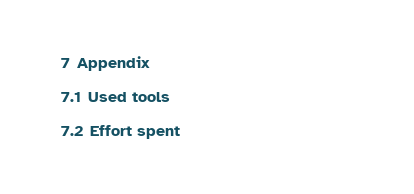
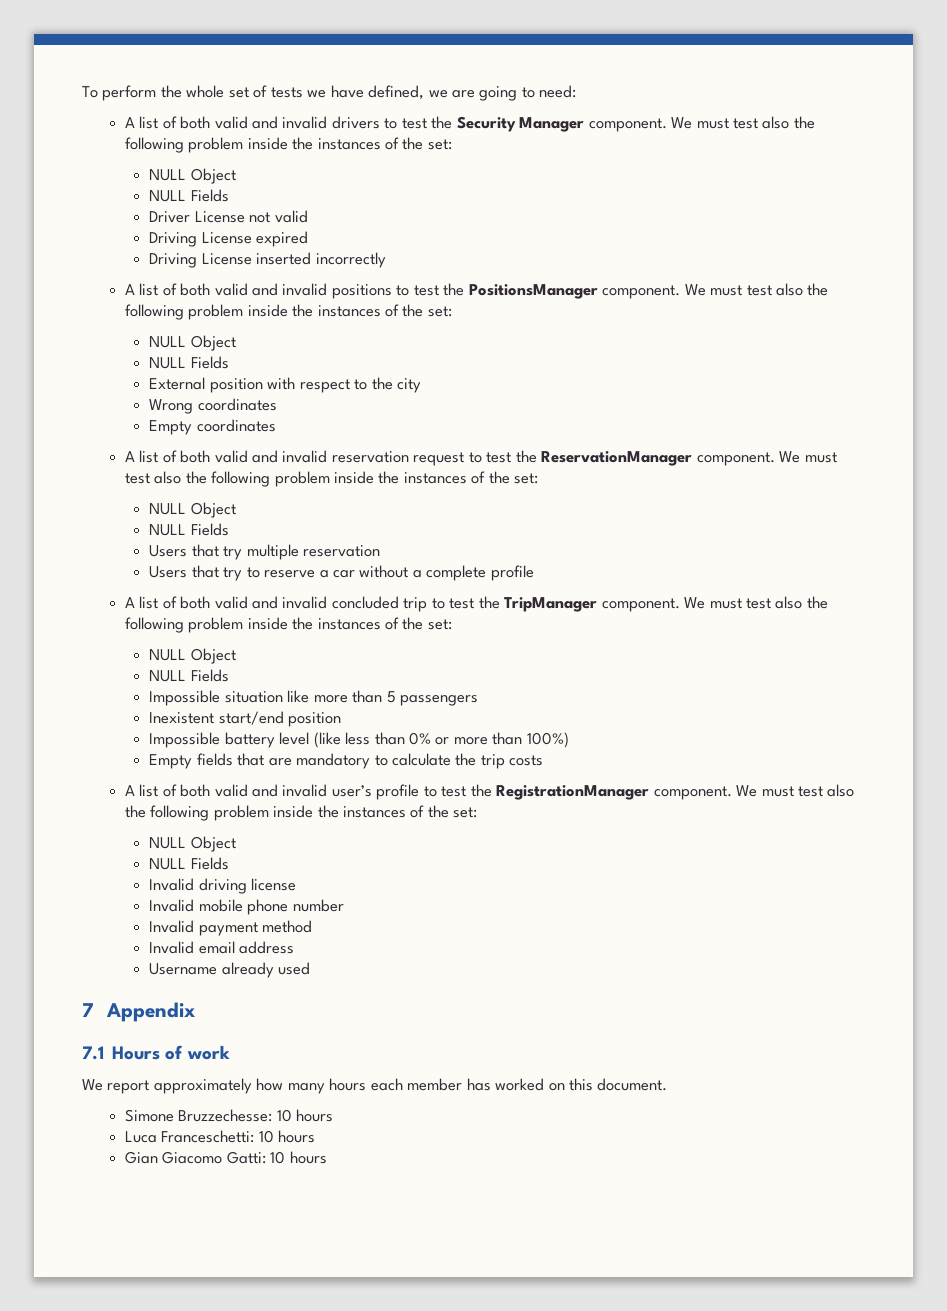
+ To perform the whole set of tests we have defined, we are going to need:
+ A list of both valid and invalid drivers to test the Security Manager component. We must test also the following problem inside the instances of the set:
+ NULL Object
+ NULL Fields
+ Driver License not valid
+ Driving License expired
+ Driving License inserted incorrectly
+ A list of both valid and invalid positions to test the PositionsManager component. We must test also the following problem inside the instances of the set:
+ NULL Object
+ NULL Fields
+ External position with respect to the city
+ Wrong coordinates
+ Empty coordinates
+ A list of both valid and invalid reservation request to test the ReservationManager component. We must test also the following problem inside the instances of the set:
+ NULL Object
+ NULL Fields
+ Users that try multiple reservation
+ Users that try to reserve a car without a complete profile
+ A list of both valid and invalid concluded trip to test the TripManager component. We must test also the following problem inside the instances of the set:
+ NULL Object
+ NULL Fields
+ Impossible situation like more than 5 passengers
+ Inexistent start/end position
+ Impossible battery level (like less than 0% or more than 100%)
+ Empty fields that are mandatory to calculate the trip costs
+ A list of both valid and invalid user’s profile to test the RegistrationManager component. We must test also the following problem inside the instances of the set:
+ NULL Object
+ NULL Fields
+ Invalid driving license
+ Invalid mobile phone number
+ Invalid payment method
+ Invalid email address
+ Username already used
  7 Appendix
- 7.1 Used tools
- 7.2 Effort spent
+ 7.1 Hours of work
+ We report approximately how many hours each member has worked on this document.
+ Simone Bruzzechesse: 10 hours
+ Luca Franceschetti: 10 hours
+ Gian Giacomo Gatti: 10 hours

